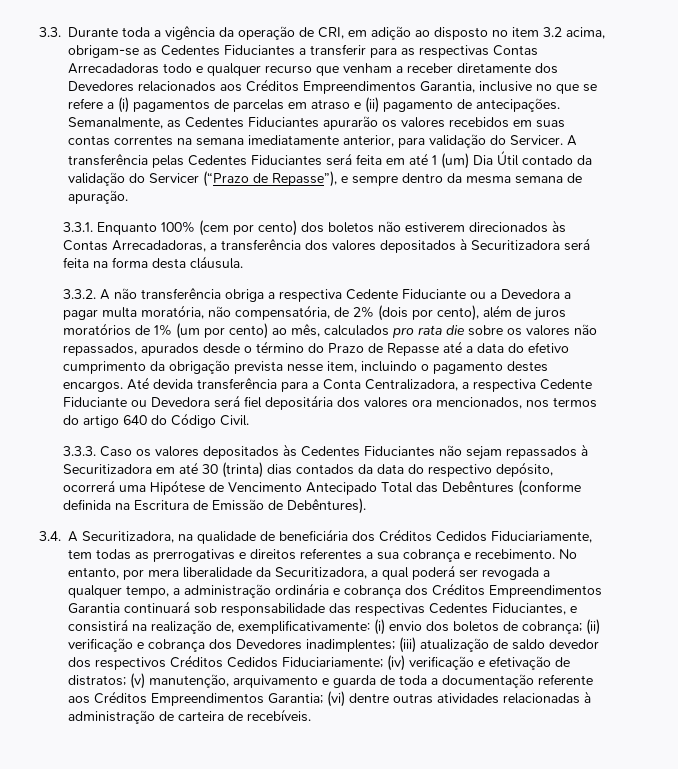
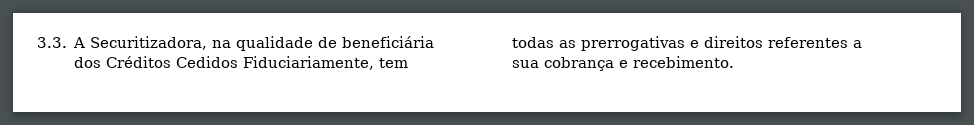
- 3.3. Durante toda a vigência da operação de CRI, em adição ao disposto no item 3.2 acima, obrigam-se as Cedentes Fiduciantes a transferir para as respectivas Contas Arrecadadoras todo e qualquer recurso que venham a receber diretamente dos Devedores relacionados aos Créditos Empreendimentos Garantia, inclusive no que se refere a (i) pagamentos de parcelas em atraso e (ii) pagamento de antecipações. Semanalmente, as Cedentes Fiduciantes apurarão os valores recebidos em suas contas correntes na semana imediatamente anterior, para validação do Servicer. A transferência pelas Cedentes Fiduciantes será feita em até 1 (um) Dia Útil contado da validação do Servicer (“Prazo de Repasse”), e sempre dentro da mesma semana de apuração.
- 3.3.1. Enquanto 100% (cem por cento) dos boletos não estiverem direcionados às Contas Arrecadadoras, a transferência dos valores depositados à Securitizadora será feita na forma desta cláusula.
- 3.3.2. A não transferência obriga a respectiva Cedente Fiduciante ou a Devedora a pagar multa moratória, não compensatória, de 2% (dois por cento), além de juros moratórios de 1% (um por cento) ao mês, calculados pro rata die sobre os valores não repassados, apurados desde o término do Prazo de Repasse até a data do efetivo cumprimento da obrigação prevista nesse item, incluindo o pagamento destes encargos. Até devida transferência para a Conta Centralizadora, a respectiva Cedente Fiduciante ou Devedora será fiel depositária dos valores ora mencionados, nos termos do artigo 640 do Código Civil.
- 3.3.3. Caso os valores depositados às Cedentes Fiduciantes não sejam repassados à Securitizadora em até 30 (trinta) dias contados da data do respectivo depósito, ocorrerá uma Hipótese de Vencimento Antecipado Total das Debêntures (conforme definida na Escritura de Emissão de Debêntures).
- 3.4. A Securitizadora, na qualidade de beneficiária dos Créditos Cedidos Fiduciariamente, tem todas as prerrogativas e direitos referentes a sua cobrança e recebimento. No entanto, por mera liberalidade da Securitizadora, a qual poderá ser revogada a qualquer tempo, a administração ordinária e cobrança dos Créditos Empreendimentos Garantia continuará sob responsabilidade das respectivas Cedentes Fiduciantes, e consistirá na realização de, exemplificativamente: (i) envio dos boletos de cobrança; (ii) verificação e cobrança dos Devedores inadimplentes; (iii) atualização de saldo devedor dos respectivos Créditos Cedidos Fiduciariamente; (iv) verificação e efetivação de distratos; (v) manutenção, arquivamento e guarda de toda a documentação referente aos Créditos Empreendimentos Garantia; (vi) dentre outras atividades relacionadas à administração de carteira de recebíveis.
+ 3.3. A Securitizadora, na qualidade de beneficiária dos Créditos Cedidos Fiduciariamente, tem todas as prerrogativas e direitos referentes a sua cobrança e recebimento.

